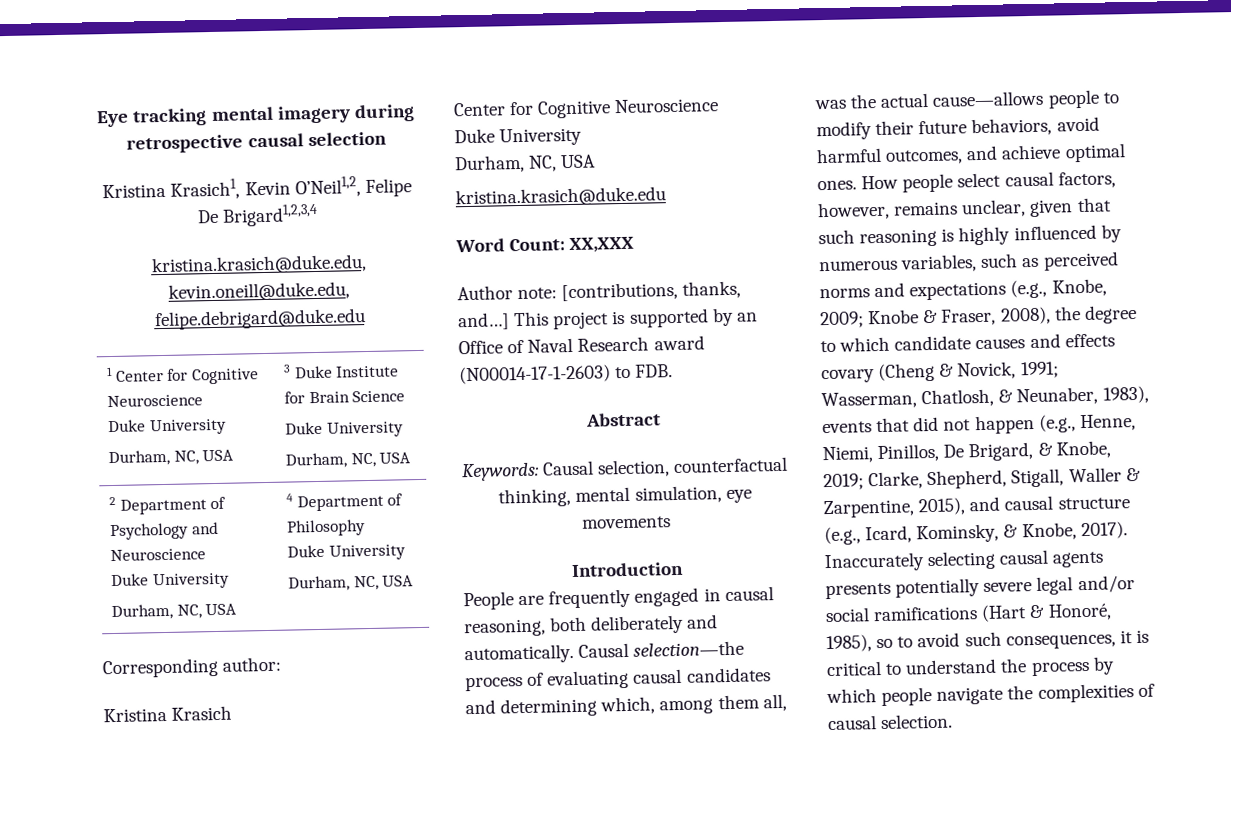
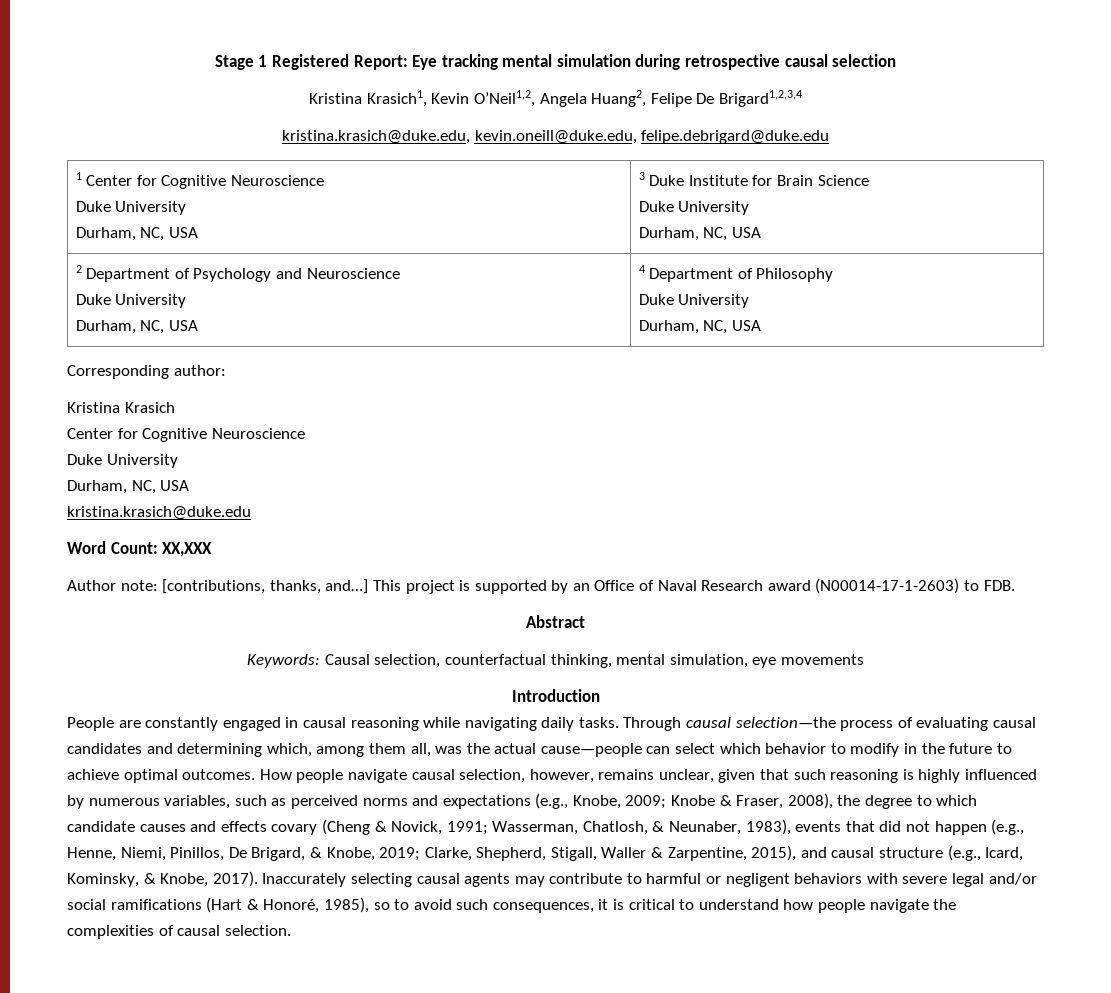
- Eye tracking mental imagery during retrospective causal selection
+ Stage 1 Registered Report: Eye tracking mental simulation during retrospective causal selection
- Kristina Krasich1, Kevin O’Neil1,2, Felipe De Brigard1,2,3,4
+ Kristina Krasich1, Kevin O’Neil1,2, Angela Huang2, Felipe De Brigard1,2,3,4
- People are frequently engaged in causal reasoning, both deliberately and automatically. Causal selection—the process of evaluating causal candidates and determining which, among them all, was the actual cause—allows people to modify their future behaviors, avoid harmful outcomes, and achieve optimal ones.
+ People are constantly engaged in causal reasoning while navigating daily tasks. Through causal selection—the process of evaluating causal candidates and determining which, among them all, was the actual cause—people can select which behavior to modify in the future to achieve optimal outcomes.
- How people select causal factors, however, remains unclear, given that such reasoning is highly influenced by numerous variables, such as perceived norms and expectations (e.g., Knobe, 2009;
+ How people navigate causal selection, however, remains unclear, given that such reasoning is highly influenced by numerous variables, such as perceived norms and expectations (e.g., Knobe, 2009;
- Inaccurately selecting causal agents presents potentially severe legal and/or social ramifications (Hart & Honoré, 1985), so to avoid such consequences, it is critical to understand the process by which people navigate the complexities of causal selection.
+ Inaccurately selecting causal agents may contribute to harmful or negligent behaviors with severe legal and/or social ramifications (Hart & Honoré, 1985), so to avoid such consequences, it is critical to understand how people navigate the complexities of causal selection.

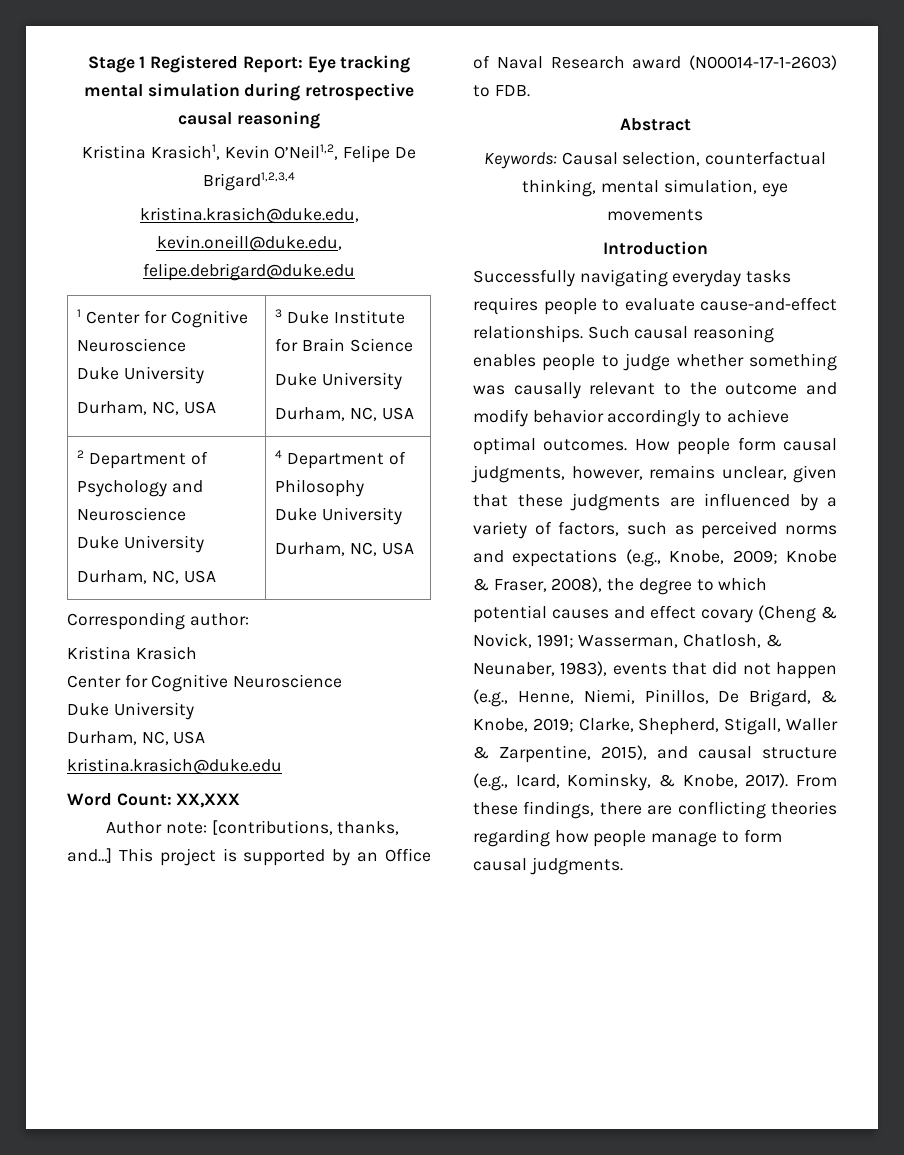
- Stage 1 Registered Report: Eye tracking mental simulation during retrospective causal selection
+ Stage 1 Registered Report: Eye tracking mental simulation during retrospective causal reasoning
- Kristina Krasich1, Kevin O’Neil1,2, Angela Huang2, Felipe De Brigard1,2,3,4
+ Kristina Krasich1, Kevin O’Neil1,2, Felipe De Brigard1,2,3,4
- People are constantly engaged in causal reasoning while navigating daily tasks. Through causal selection—the process of evaluating causal candidates and determining which, among them all, was the actual cause—people can select which behavior to modify in the future to achieve optimal outcomes.
+ Successfully navigating everyday tasks requires people to evaluate cause-and-effect relationships. Such causal reasoning enables people to judge whether something was causally relevant to the outcome and modify behavior accordingly to achieve optimal outcomes.
- How people navigate causal selection, however, remains unclear, given that such reasoning is highly influenced by numerous variables, such as perceived norms and expectations (e.g., Knobe, 2009;
+ How people form causal judgments, however, remains unclear, given that these judgments are influenced by a variety of factors, such as perceived norms and expectations (e.g., Knobe, 2009;
- Knobe & Fraser, 2008), the degree to which candidate causes and effects covary (Cheng & Novick, 1991;
+ Knobe & Fraser, 2008), the degree to which potential causes and effect covary (Cheng & Novick, 1991;
- Inaccurately selecting causal agents may contribute to harmful or negligent behaviors with severe legal and/or social ramifications (Hart & Honoré, 1985), so to avoid such consequences, it is critical to understand how people navigate the complexities of causal selection.
+ From these findings, there are conflicting theories regarding how people manage to form causal judgments.

